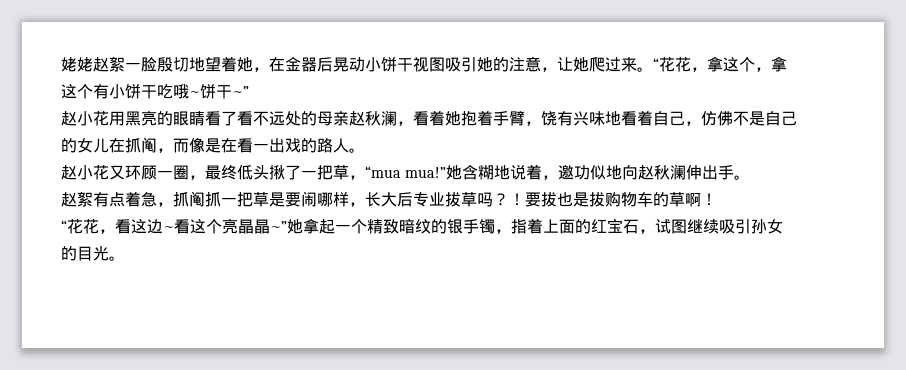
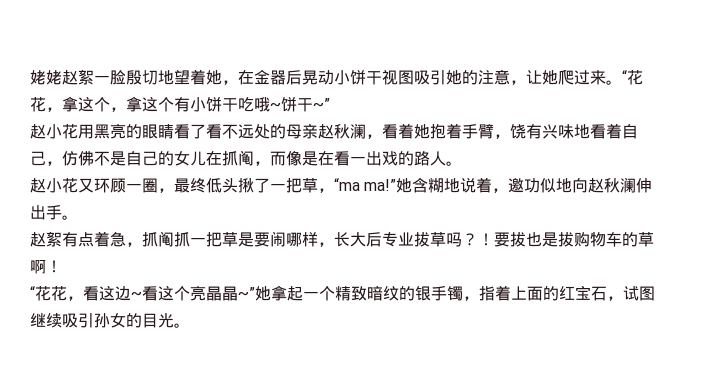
- 赵小花又环顾一圈，最终低头揪了一把草，“mua mua!”
+ 赵小花又环顾一圈，最终低头揪了一把草，“ma ma!”

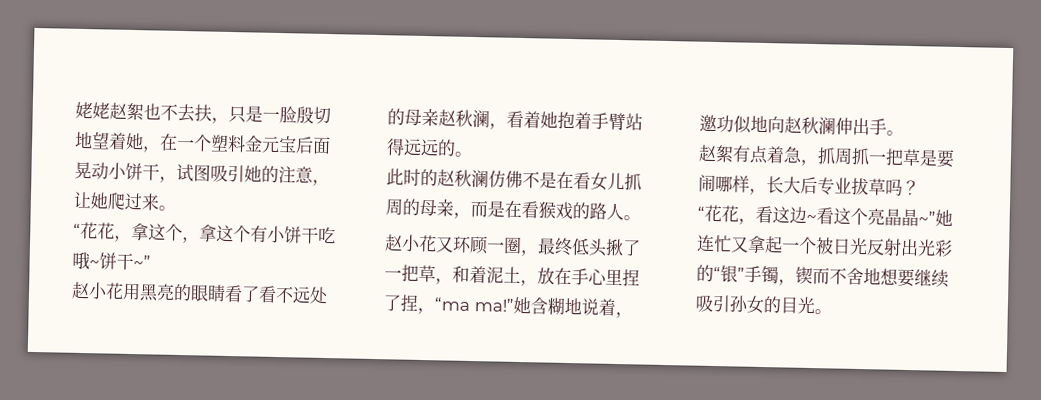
- 姥姥赵絮一脸殷切地望着她，在金器后晃动小饼干视图吸引她的注意，让她爬过来。“花花，拿这个，拿这个有小饼干吃哦~饼干~”
+ 姥姥赵絮也不去扶，只是一脸殷切地望着她，在一个塑料金元宝后面晃动小饼干，试图吸引她的注意，让她爬过来。
+ “花花，拿这个，拿这个有小饼干吃哦~饼干~”
- 赵小花用黑亮的眼睛看了看不远处的母亲赵秋澜，看着她抱着手臂，饶有兴味地看着自己，仿佛不是自己的女儿在抓阄，而像是在看一出戏的路人。
+ 赵小花用黑亮的眼睛看了看不远处的母亲赵秋澜，看着她抱着手臂站得远远的。
+ 此时的赵秋澜仿佛不是在看女儿抓周的母亲，而是在看猴戏的路人。
- 赵小花又环顾一圈，最终低头揪了一把草，“ma ma!”
+ 赵小花又环顾一圈，最终低头揪了一把草，和着泥土，放在手心里捏了捏，“ma ma!”
- 赵絮有点着急，抓阄抓一把草是要闹哪样，长大后专业拔草吗？！要拔也是拔购物车的草啊！
+ 赵絮有点着急，抓周抓一把草是要闹哪样，长大后专业拔草吗？
- “花花，看这边~看这个亮晶晶~”她拿起一个精致暗纹的银手镯，指着上面的红宝石，试图继续吸引孙女的目光。
+ “花花，看这边~看这个亮晶晶~”她连忙又拿起一个被日光反射出光彩的“银”手镯，锲而不舍地想要继续吸引孙女的目光。

